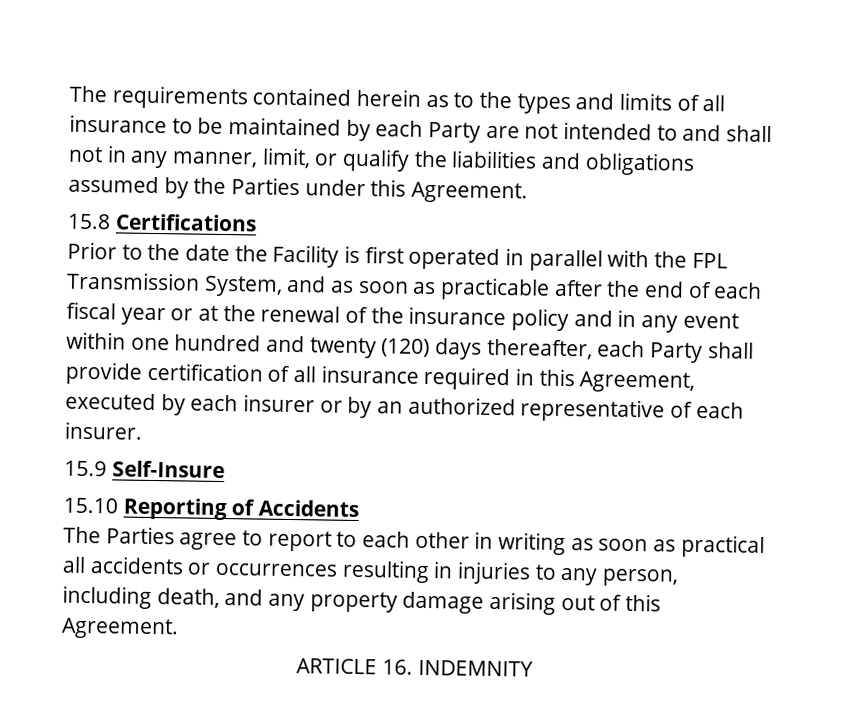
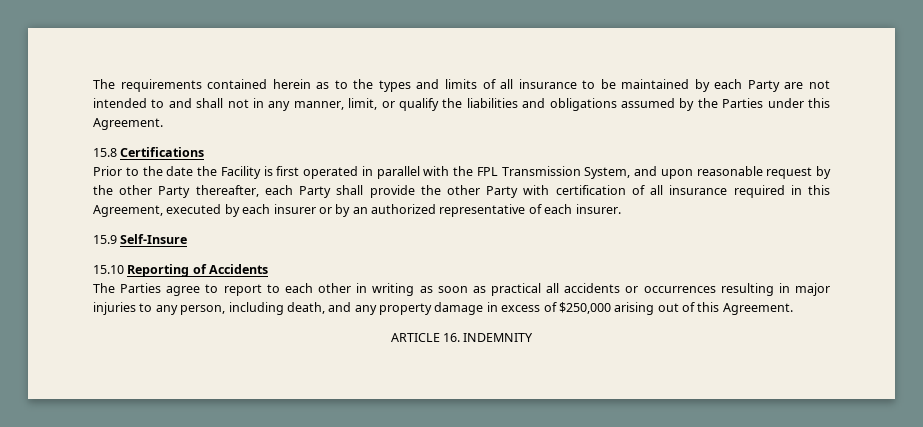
- Prior to the date the Facility is first operated in parallel with the FPL Transmission System, and as soon as practicable after the end of each fiscal year or at the renewal of the insurance policy and in any event within one hundred and twenty (120) days thereafter, each Party shall provide certification of all insurance required in this Agreement, executed by each insurer or by an authorized representative of each insurer.
+ Prior to the date the Facility is first operated in parallel with the FPL Transmission System, and upon reasonable request by the other Party thereafter, each Party shall provide the other Party with certification of all insurance required in this Agreement, executed by each insurer or by an authorized representative of each insurer.
- The Parties agree to report to each other in writing as soon as practical all accidents or occurrences resulting in injuries to any person, including death, and any property damage arising out of this Agreement.
+ The Parties agree to report to each other in writing as soon as practical all accidents or occurrences resulting in major injuries to any person, including death, and any property damage in excess of $250,000 arising out of this Agreement.

